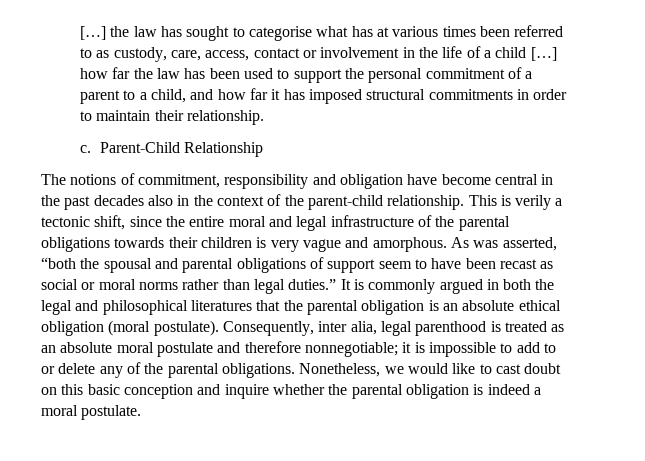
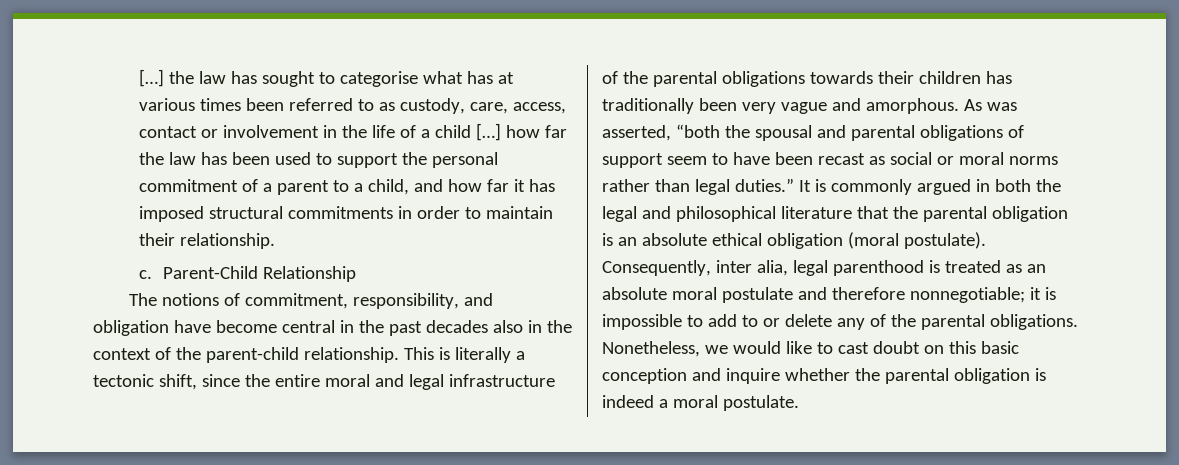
- The notions of commitment, responsibility and obligation have become central in the past decades also in the context of the parent-child relationship.
+ The notions of commitment, responsibility, and obligation have become central in the past decades also in the context of the parent-child relationship.
- This is verily a tectonic shift, since the entire moral and legal infrastructure of the parental obligations towards their children is very vague and amorphous.
+ This is literally a tectonic shift, since the entire moral and legal infrastructure of the parental obligations towards their children has traditionally been very vague and amorphous.
- It is commonly argued in both the legal and philosophical literatures that the parental obligation is an absolute ethical obligation (moral postulate).
+ It is commonly argued in both the legal and philosophical literature that the parental obligation is an absolute ethical obligation (moral postulate).

